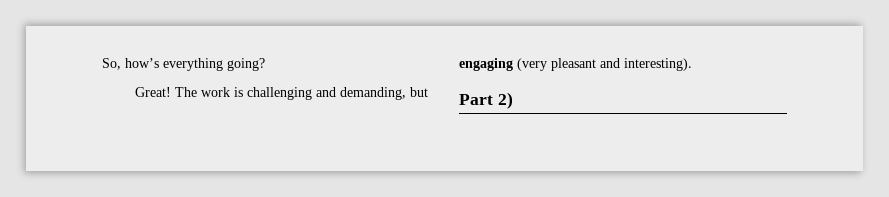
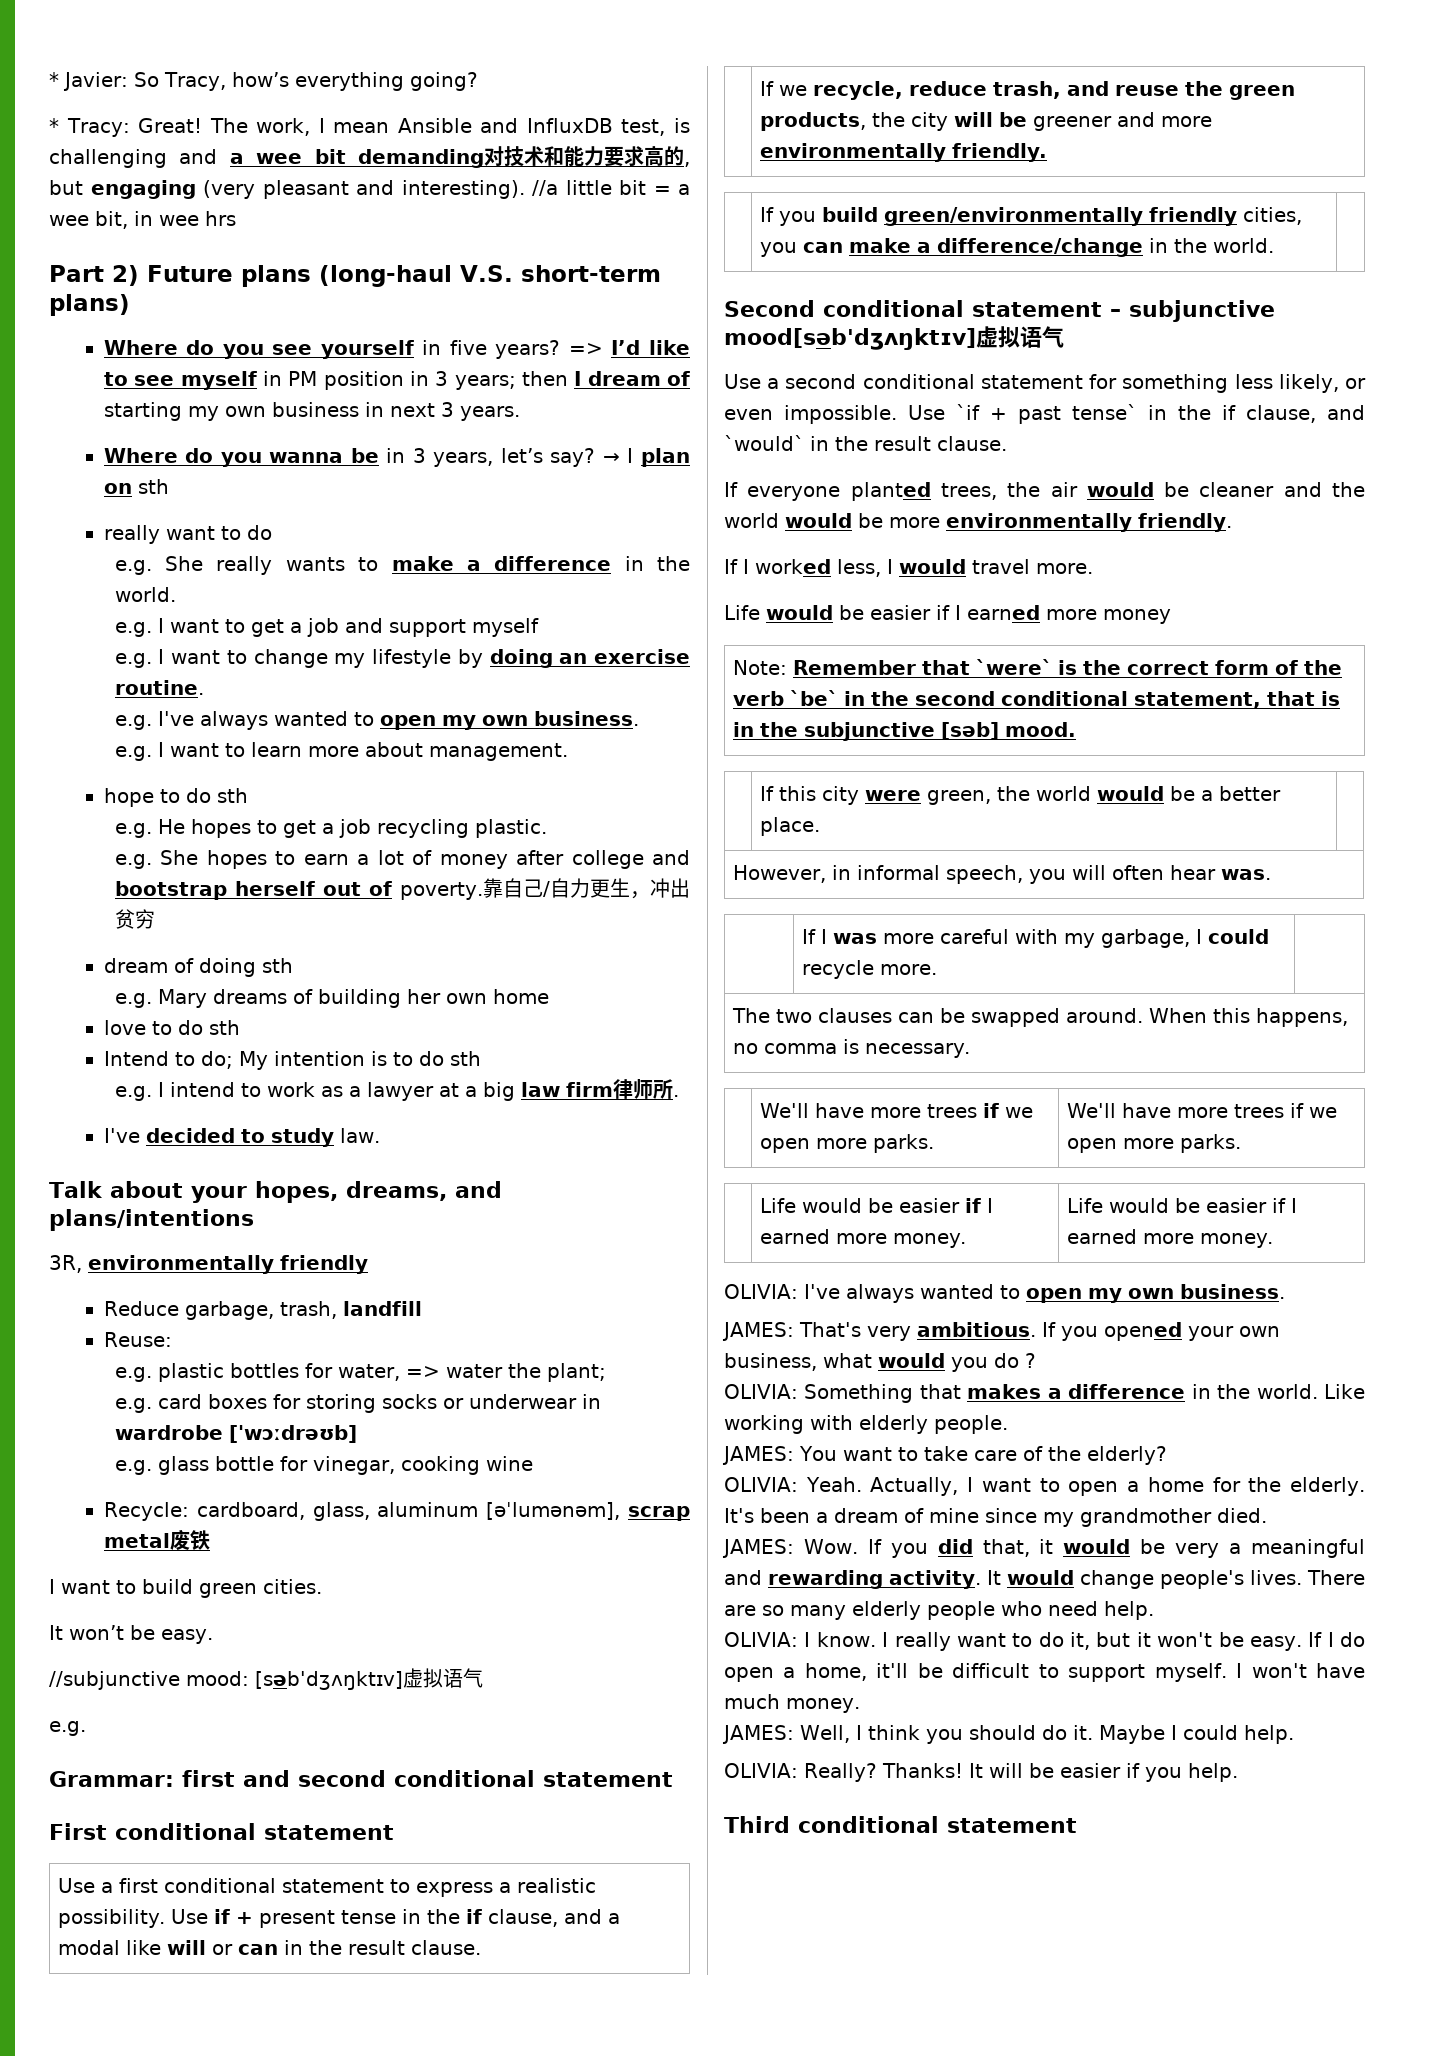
- So, how’s everything going?
+ * Javier: So Tracy, how’s everything going?
- Great! The work is challenging and demanding, but engaging (very pleasant and interesting).
- Part 2)
+ * Tracy: Great! The work, I mean Ansible and InfluxDB test, is challenging and a wee bit demanding对技术和能力要求高的, but engaging (very pleasant and interesting). //a little bit = a wee bit, in wee hrs
+ Part 2) Future plans (long-haul V.S. short-term plans)
+ Where do you see yourself in five years? => I’d like to see myself in PM position in 3 years; then I dream of starting my own business in next 3 years.
+ Where do you wanna be in 3 years, let’s say? → I plan on sth
+ really want to do
+ e.g. She really wants to make a difference in the world.
+ e.g. I want to get a job and support myself
+ e.g. I want to change my lifestyle by doing an exercise routine.
+ e.g. I've always wanted to open my own business.
+ e.g. I want to learn more about management.
+ hope to do sth
+ e.g. He hopes to get a job recycling plastic.
+ e.g. She hopes to earn a lot of money after college and bootstrap herself out of poverty.靠自己/自力更生，冲出贫穷
+ dream of doing sth
+ e.g. Mary dreams of building her own home
+ love to do sth
+ Intend to do; My intention is to do sth
+ e.g. I intend to work as a lawyer at a big law firm律师所.
+ I've decided to study law.
+ Talk about your hopes, dreams, and plans/intentions
+ 3R, environmentally friendly
+ Reduce garbage, trash, landfill
+ Reuse:
+ e.g. plastic bottles for water, => water the plant;
+ e.g. card boxes for storing socks or underwear in wardrobe ['wɔːdrəʊb]
+ e.g. glass bottle for vinegar, cooking wine
+ Recycle: cardboard, glass, aluminum [əˈlumənəm], scrap metal废铁
+ I want to build green cities.
+ It won’t be easy.
+ //subjunctive mood: [səb'dʒʌŋktɪv]虚拟语气
+ e.g.
+ Grammar: first and second conditional statement
+ First conditional statement
+ Use a first conditional statement to express a realistic possibility. Use if + present tense in the if clause, and a modal like will or can in the result clause.
+ | If we recycle, reduce trash, and reuse the green products, the city will be greener and more environmentally friendly.
+ | If you build green/environmentally friendly cities, you can make a difference/change in the world. |
+ Second conditional statement – subjunctive mood[səb'dʒʌŋktɪv]虚拟语气
+ Use a second conditional statement for something less likely, or even impossible. Use `if + past tense` in the if clause, and `would` in the result clause.
+ If everyone planted trees, the air would be cleaner and the world would be more environmentally friendly.
+ If I worked less, I would travel more.
+ Life would be easier if I earned more money
+ Note: Remember that `were` is the correct form of the verb `be` in the second conditional statement, that is in the subjunctive [səb] mood.
+ | If this city were green, the world would be a better place. |
+ However, in informal speech, you will often hear was.
+ | If I was more careful with my garbage, I could recycle more. |
+ The two clauses can be swapped around. When this happens, no comma is necessary.
+ | We'll have more trees if we open more parks. | We'll have more trees if we open more parks.
+ | Life would be easier if I earned more money. | Life would be easier if I earned more money.
+ OLIVIA: I've always wanted to open my own business.
+ JAMES: That's very ambitious. If you opened your own business, what would you do ?
+ OLIVIA: Something that makes a difference in the world. Like working with elderly people.
+ JAMES: You want to take care of the elderly?
+ OLIVIA: Yeah. Actually, I want to open a home for the elderly. It's been a dream of mine since my grandmother died.
+ JAMES: Wow. If you did that, it would be very a meaningful and rewarding activity. It would change people's lives. There are so many elderly people who need help.
+ OLIVIA: I know. I really want to do it, but it won't be easy. If I do open a home, it'll be difficult to support myself. I won't have much money.
+ JAMES: Well, I think you should do it. Maybe I could help.
+ OLIVIA: Really? Thanks! It will be easier if you help.
+ Third conditional statement

